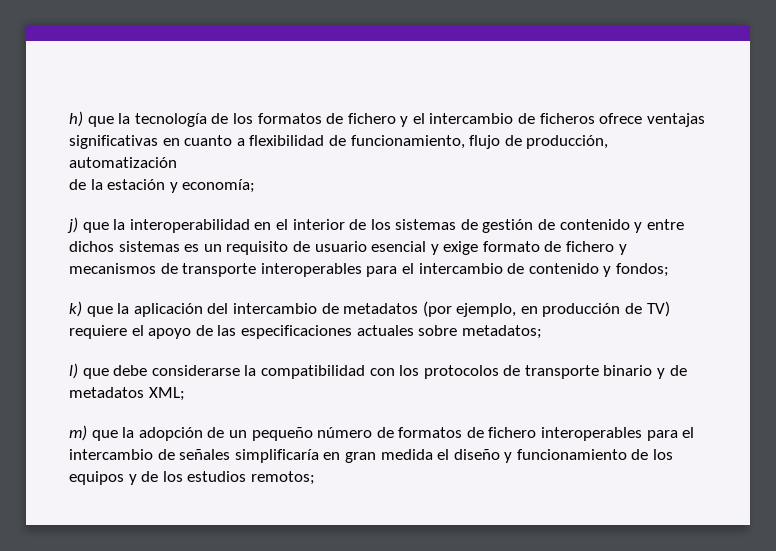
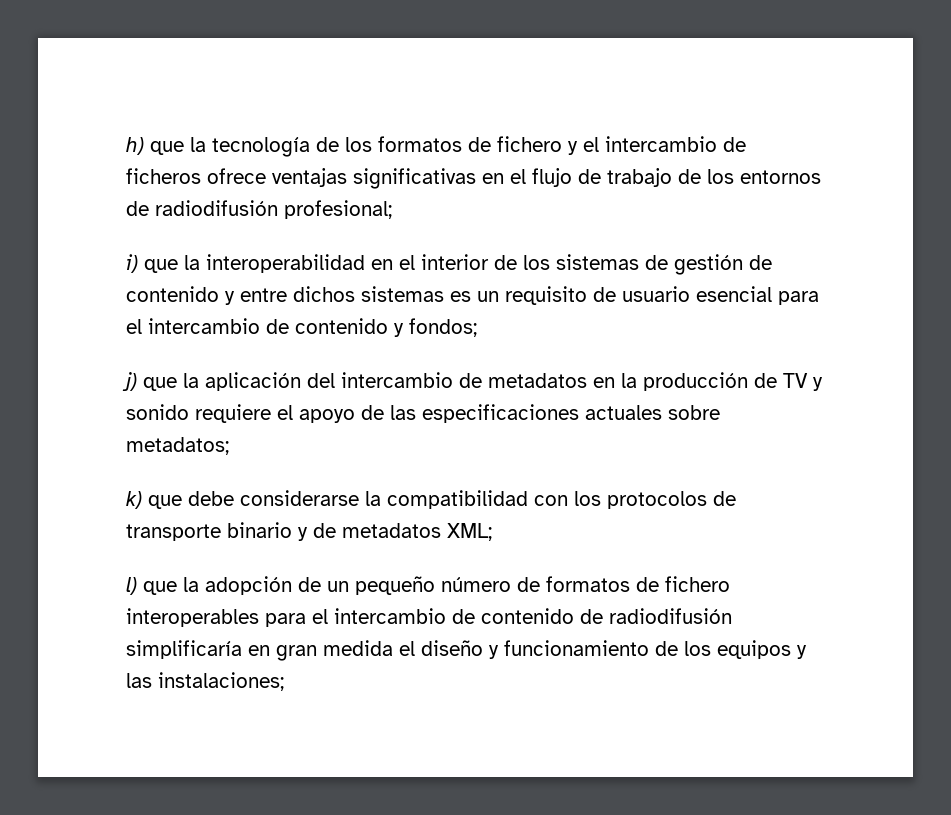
- h) que la tecnología de los formatos de fichero y el intercambio de ficheros ofrece ventajas significativas en cuanto a flexibilidad de funcionamiento, flujo de producción, automatización
- de la estación y economía;
- j) que la interoperabilidad en el interior de los sistemas de gestión de contenido y entre dichos sistemas es un requisito de usuario esencial y exige formato de fichero y mecanismos de transporte interoperables para el intercambio de contenido y fondos;
+ h) que la tecnología de los formatos de fichero y el intercambio de ficheros ofrece ventajas significativas en el flujo de trabajo de los entornos de radiodifusión profesional;
+ i) que la interoperabilidad en el interior de los sistemas de gestión de contenido y entre dichos sistemas es un requisito de usuario esencial para el intercambio de contenido y fondos;
- k) que la aplicación del intercambio de metadatos (por ejemplo, en producción de TV) requiere el apoyo de las especificaciones actuales sobre metadatos;
+ j) que la aplicación del intercambio de metadatos en la producción de TV y sonido requiere el apoyo de las especificaciones actuales sobre metadatos;
- l) que debe considerarse la compatibilidad con los protocolos de transporte binario y de metadatos XML;
+ k) que debe considerarse la compatibilidad con los protocolos de transporte binario y de metadatos XML;
- m) que la adopción de un pequeño número de formatos de fichero interoperables para el intercambio de señales simplificaría en gran medida el diseño y funcionamiento de los equipos y de los estudios remotos;
+ l) que la adopción de un pequeño número de formatos de fichero interoperables para el intercambio de contenido de radiodifusión simplificaría en gran medida el diseño y funcionamiento de los equipos y las instalaciones;

